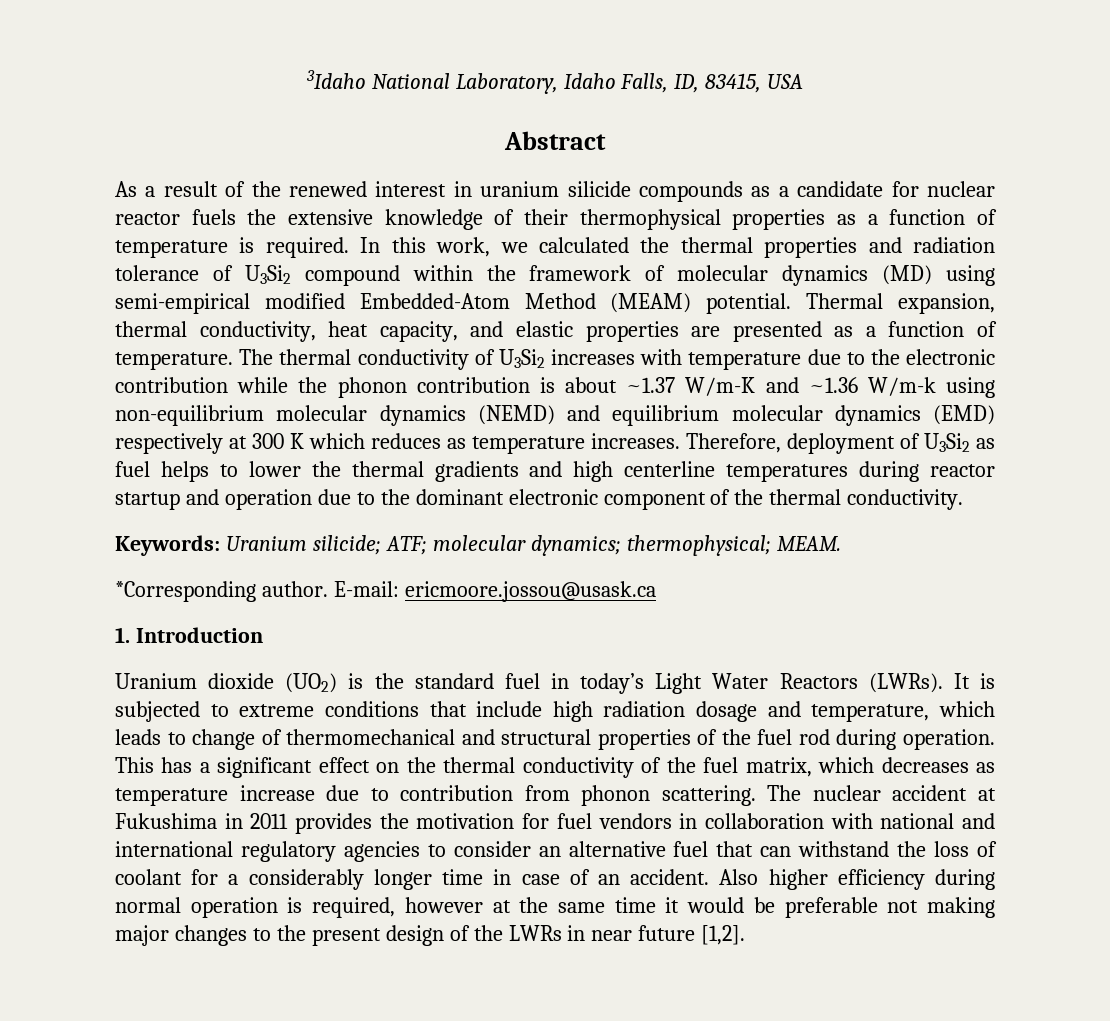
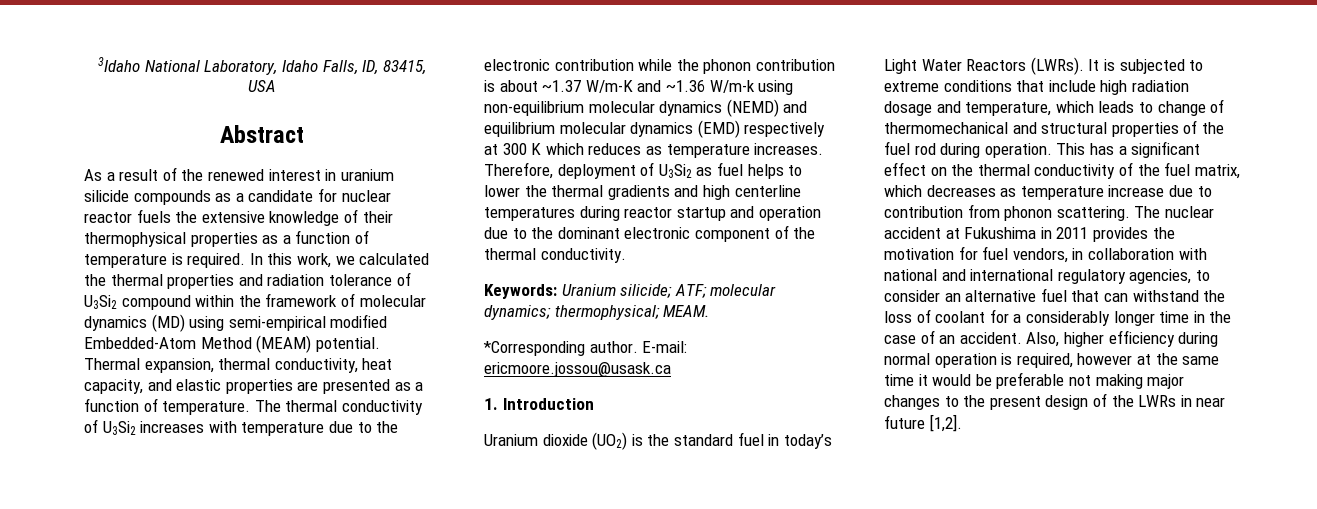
- The nuclear accident at Fukushima in 2011 provides the motivation for fuel vendors in collaboration with national and international regulatory agencies to consider an alternative fuel that can withstand the loss of coolant for a considerably longer time in case of an accident.
+ The nuclear accident at Fukushima in 2011 provides the motivation for fuel vendors, in collaboration with national and international regulatory agencies, to consider an alternative fuel that can withstand the loss of coolant for a considerably longer time in the case of an accident.
- Also higher efficiency during normal operation is required, however at the same time it would be preferable not making major changes to the present design of the LWRs in near future [1,2].
+ Also, higher efficiency during normal operation is required, however at the same time it would be preferable not making major changes to the present design of the LWRs in near future [1,2].

